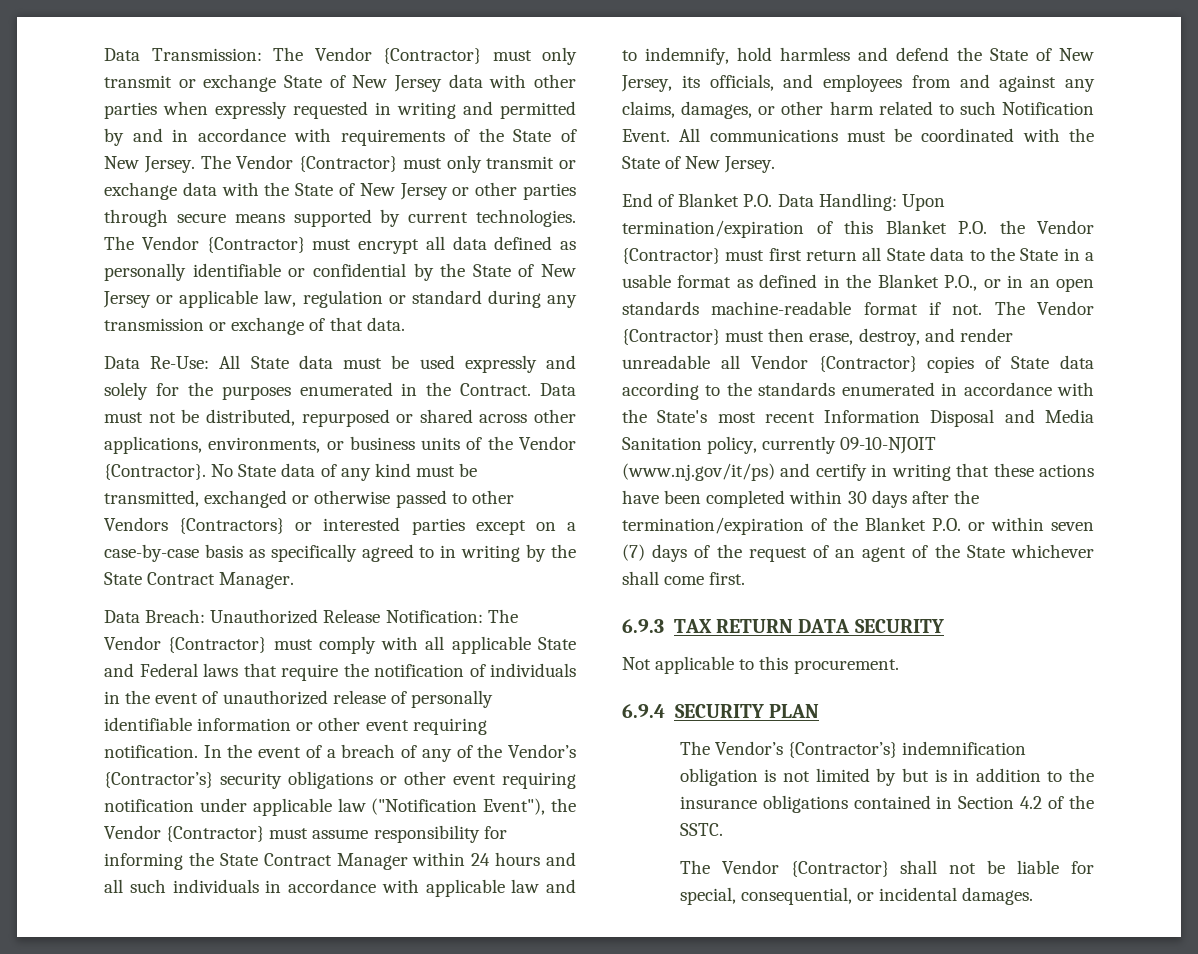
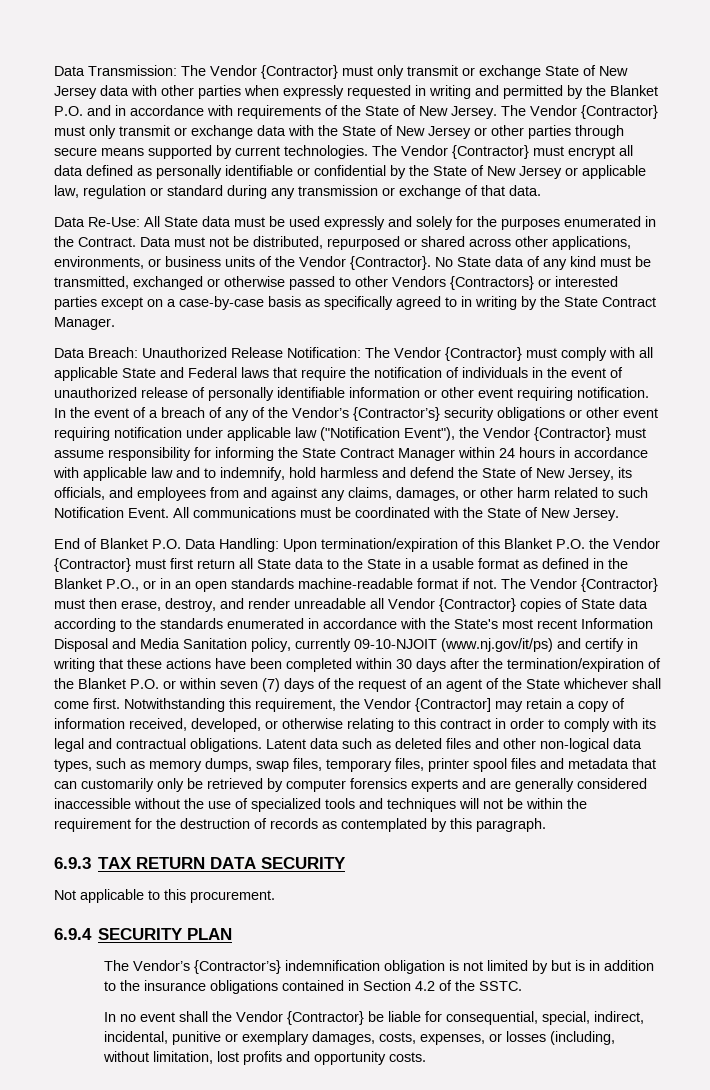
- Data Transmission: The Vendor {Contractor} must only transmit or exchange State of New Jersey data with other parties when expressly requested in writing and permitted by and in accordance with requirements of the State of New Jersey.
+ Data Transmission: The Vendor {Contractor} must only transmit or exchange State of New Jersey data with other parties when expressly requested in writing and permitted by the Blanket P.O. and in accordance with requirements of the State of New Jersey.
- In the event of a breach of any of the Vendor’s {Contractor’s} security obligations or other event requiring notification under applicable law ("Notification Event"), the Vendor {Contractor} must assume responsibility for informing the State Contract Manager within 24 hours and all such individuals in accordance with applicable law and to indemnify, hold harmless and defend the State of New Jersey, its officials, and employees from and against any claims, damages, or other harm related to such Notification Event.
+ In the event of a breach of any of the Vendor’s {Contractor’s} security obligations or other event requiring notification under applicable law ("Notification Event"), the Vendor {Contractor} must assume responsibility for informing the State Contract Manager within 24 hours in accordance with applicable law and to indemnify, hold harmless and defend the State of New Jersey, its officials, and employees from and against any claims, damages, or other harm related to such Notification Event.
+ Notwithstanding this requirement, the Vendor {Contractor] may retain a copy of information received, developed, or otherwise relating to this contract in order to comply with its legal and contractual obligations. Latent data such as deleted files and other non-logical data types, such as memory dumps, swap files, temporary files, printer spool files and metadata that can customarily only be retrieved by computer forensics experts and are generally considered inaccessible without the use of specialized tools and techniques will not be within the requirement for the destruction of records as contemplated by this paragraph.
- The Vendor {Contractor} shall not be liable for special, consequential, or incidental damages.
+ In no event shall the Vendor {Contractor} be liable for consequential, special, indirect, incidental, punitive or exemplary damages, costs, expenses, or losses (including, without limitation, lost profits and opportunity costs.

